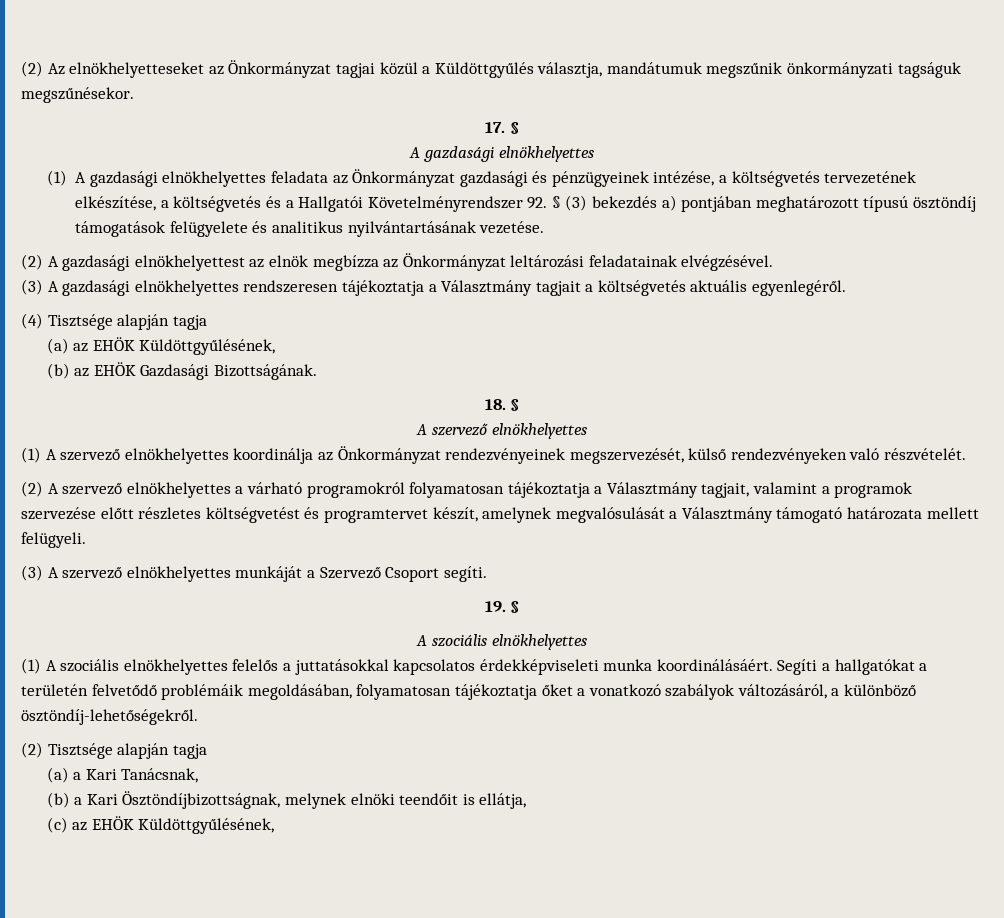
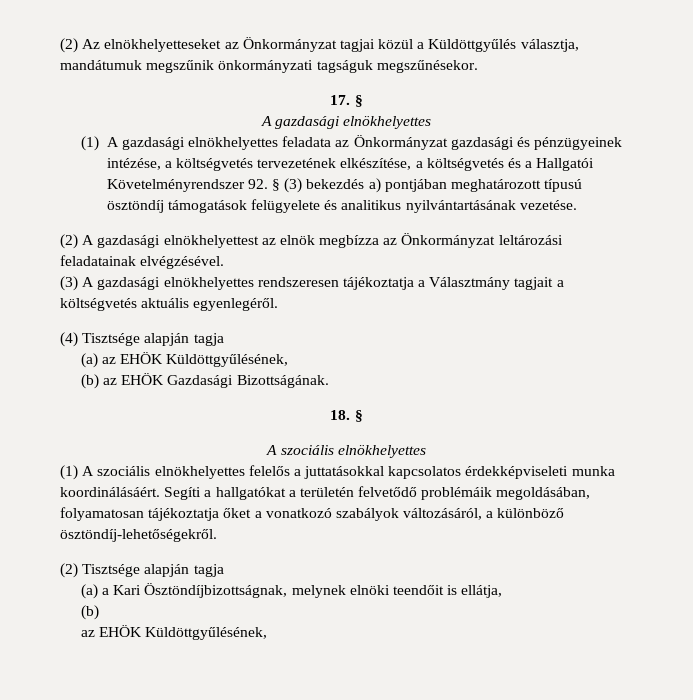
  18. §
- A szervező elnökhelyettes
- (1) A szervező elnökhelyettes koordinálja az Önkormányzat rendezvényeinek megszervezését, külső rendezvényeken való részvételét.
- (2) A szervező elnökhelyettes a várható programokról folyamatosan tájékoztatja a Választmány tagjait, valamint a programok szervezése előtt részletes költségvetést és programtervet készít, amelynek megvalósulását a Választmány támogató határozata mellett felügyeli.
- (3) A szervező elnökhelyettes munkáját a Szervező Csoport segíti.
- 19. §
- (a) a Kari Tanácsnak,
- (b) a Kari Ösztöndíjbizottságnak, melynek elnöki teendőit is ellátja,
- (c) az EHÖK Küldöttgyűlésének,
+ (a) a Kari Ösztöndíjbizottságnak, melynek elnöki teendőit is ellátja,
+ (b)
+ az EHÖK Küldöttgyűlésének,

